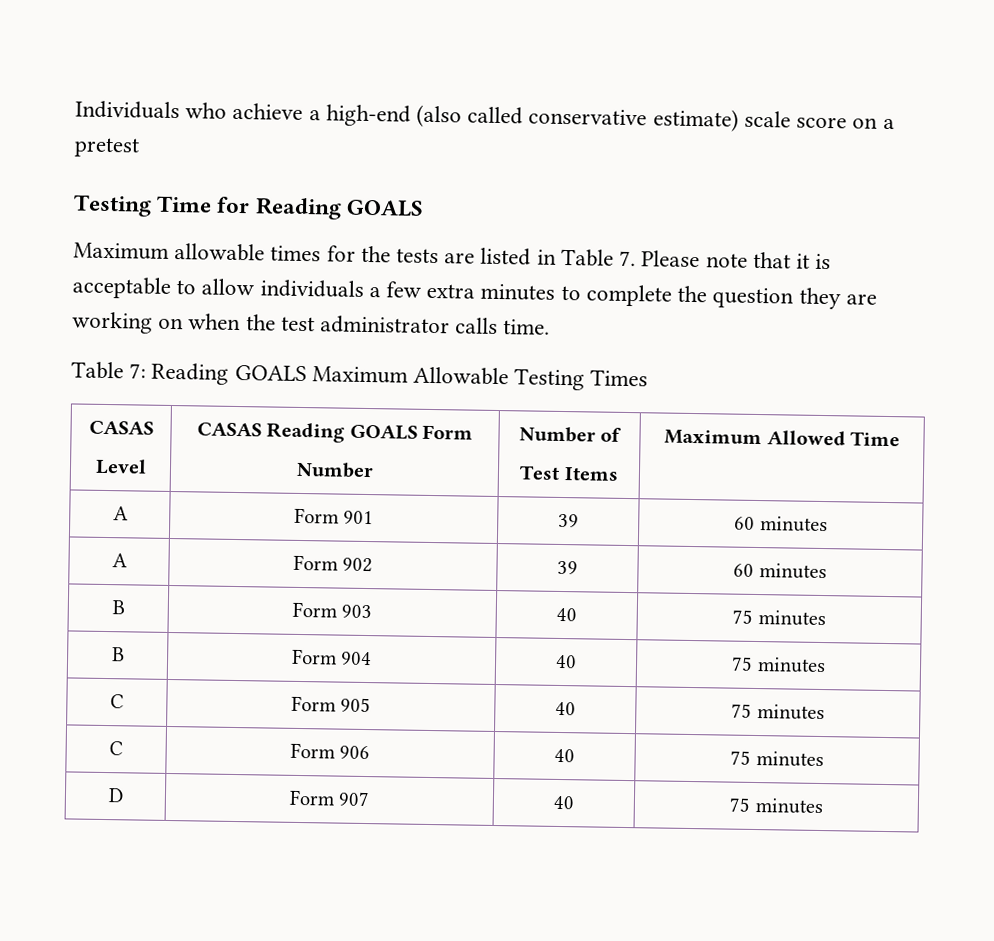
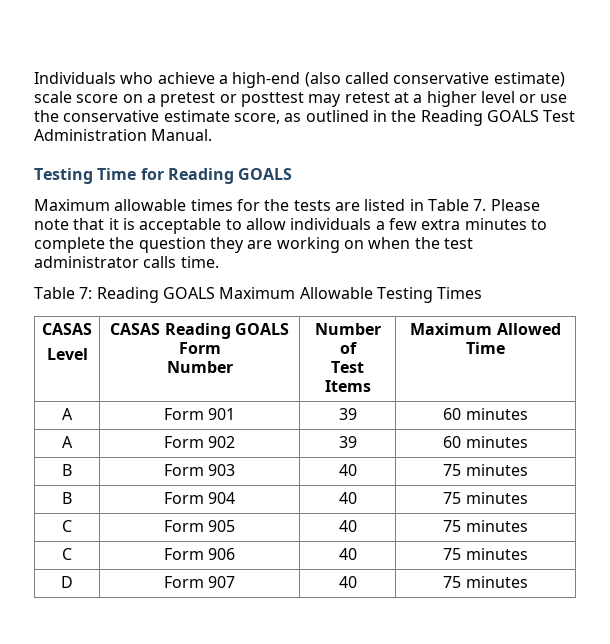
- Individuals who achieve a high-end (also called conservative estimate) scale score on a pretest
+ Individuals who achieve a high-end (also called conservative estimate) scale score on a pretest or posttest may retest at a higher level or use the conservative estimate score, as outlined in the Reading GOALS Test Administration Manual.

